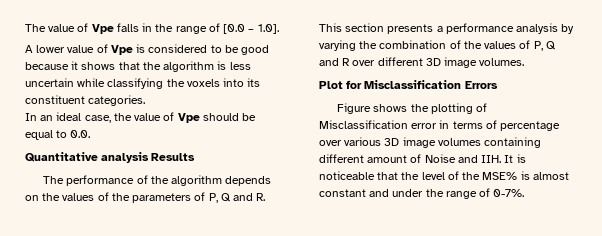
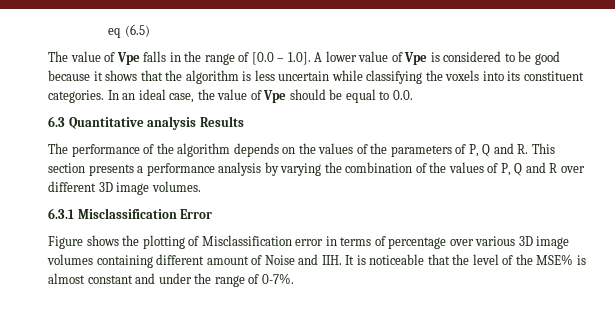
+ eq (6.5)
- The value of Vpe falls in the range of [0.0 – 1.0].
- A lower value of Vpe is considered to be good because it shows that the algorithm is less uncertain while classifying the voxels into its constituent categories.
- In an ideal case, the value of Vpe should be equal to 0.0.
+ The value of Vpe falls in the range of [0.0 – 1.0]. A lower value of Vpe is considered to be good because it shows that the algorithm is less uncertain while classifying the voxels into its constituent categories. In an ideal case, the value of Vpe should be equal to 0.0.
- Quantitative analysis Results
+ 6.3 Quantitative analysis Results
- Plot for Misclassification Errors
+ 6.3.1 Misclassification Error

